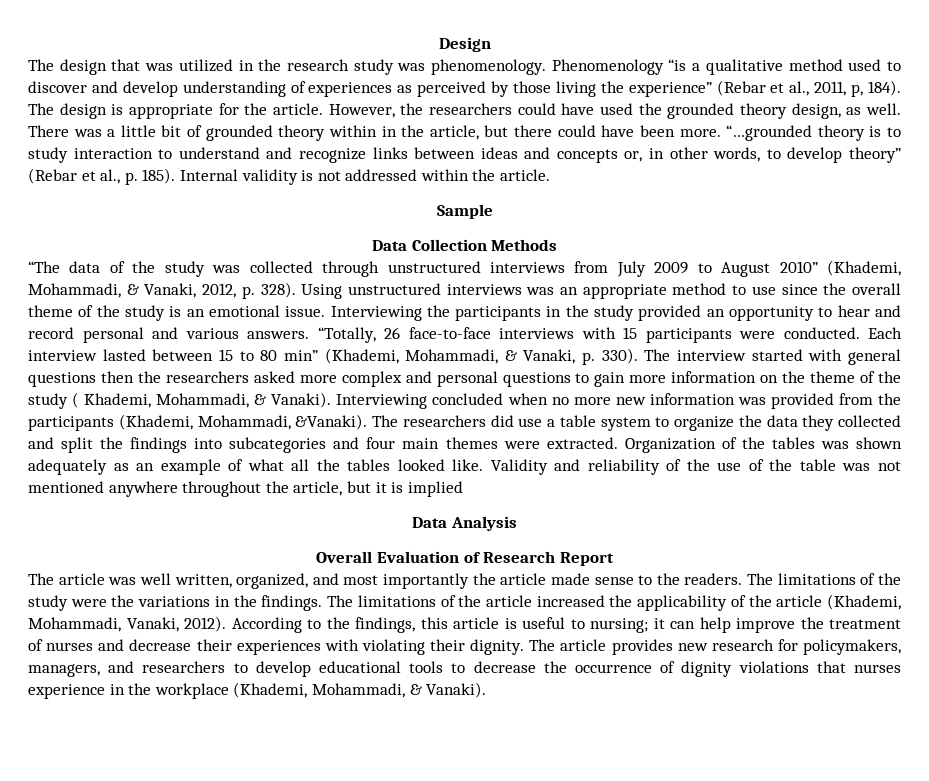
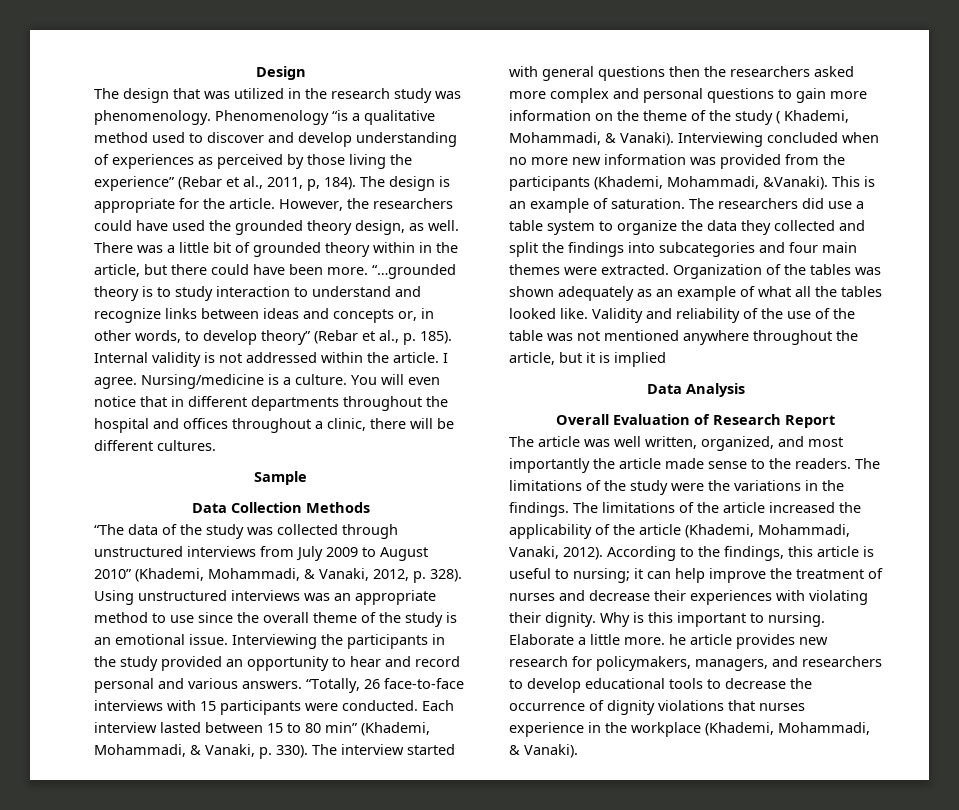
+ I agree. Nursing/medicine is a culture. You will even notice that in different departments throughout the hospital and offices throughout a clinic, there will be different cultures.
+ This is an example of saturation.
- The article provides new research for policymakers, managers, and researchers to develop educational tools to decrease the occurrence of dignity violations that nurses experience in the workplace (Khademi, Mohammadi, & Vanaki).
+ Why is this important to nursing. Elaborate a little more. he article provides new research for policymakers, managers, and researchers to develop educational tools to decrease the occurrence of dignity violations that nurses experience in the workplace (Khademi, Mohammadi, & Vanaki).

